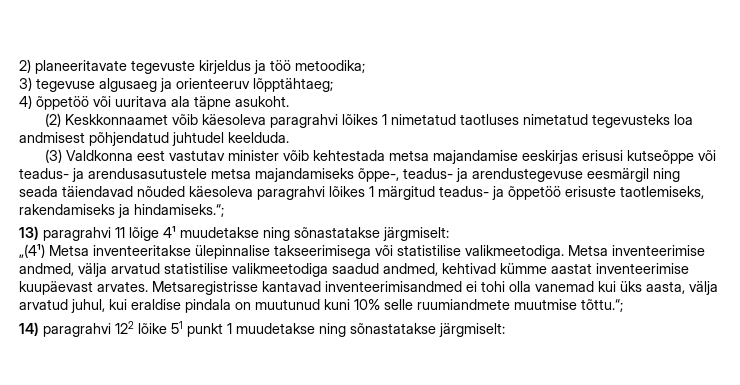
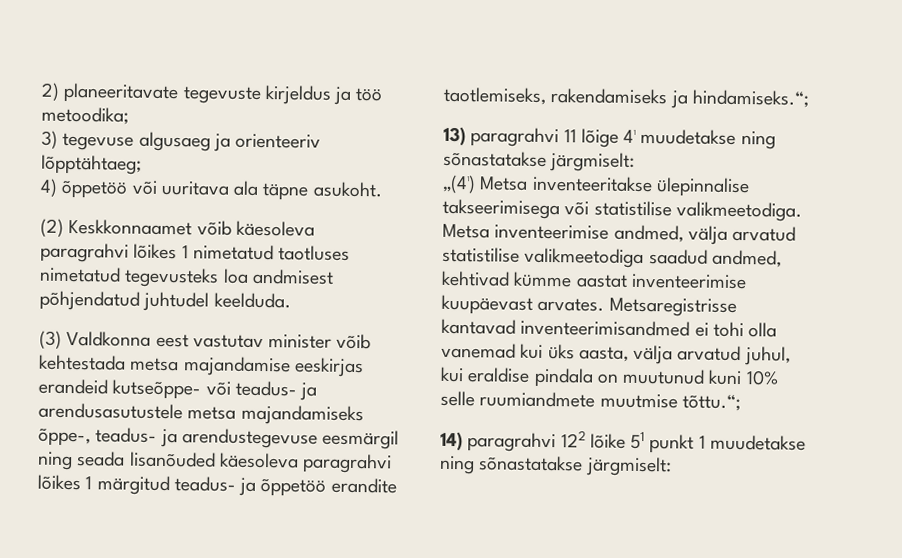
- 3) tegevuse algusaeg ja orienteeruv lõpptähtaeg;
+ 3) tegevuse algusaeg ja orienteeriv lõpptähtaeg;
- (3) Valdkonna eest vastutav minister võib kehtestada metsa majandamise eeskirjas erisusi kutseõppe või teadus- ja arendusasutustele metsa majandamiseks õppe-, teadus- ja arendustegevuse eesmärgil ning seada täiendavad nõuded käesoleva paragrahvi lõikes 1 märgitud teadus- ja õppetöö erisuste taotlemiseks, rakendamiseks ja hindamiseks.“;
+ (3) Valdkonna eest vastutav minister võib kehtestada metsa majandamise eeskirjas erandeid kutseõppe- või teadus- ja arendusasutustele metsa majandamiseks õppe-, teadus- ja arendustegevuse eesmärgil ning seada lisanõuded käesoleva paragrahvi lõikes 1 märgitud teadus- ja õppetöö erandite taotlemiseks, rakendamiseks ja hindamiseks.“;

